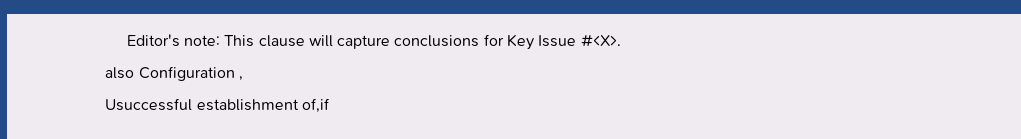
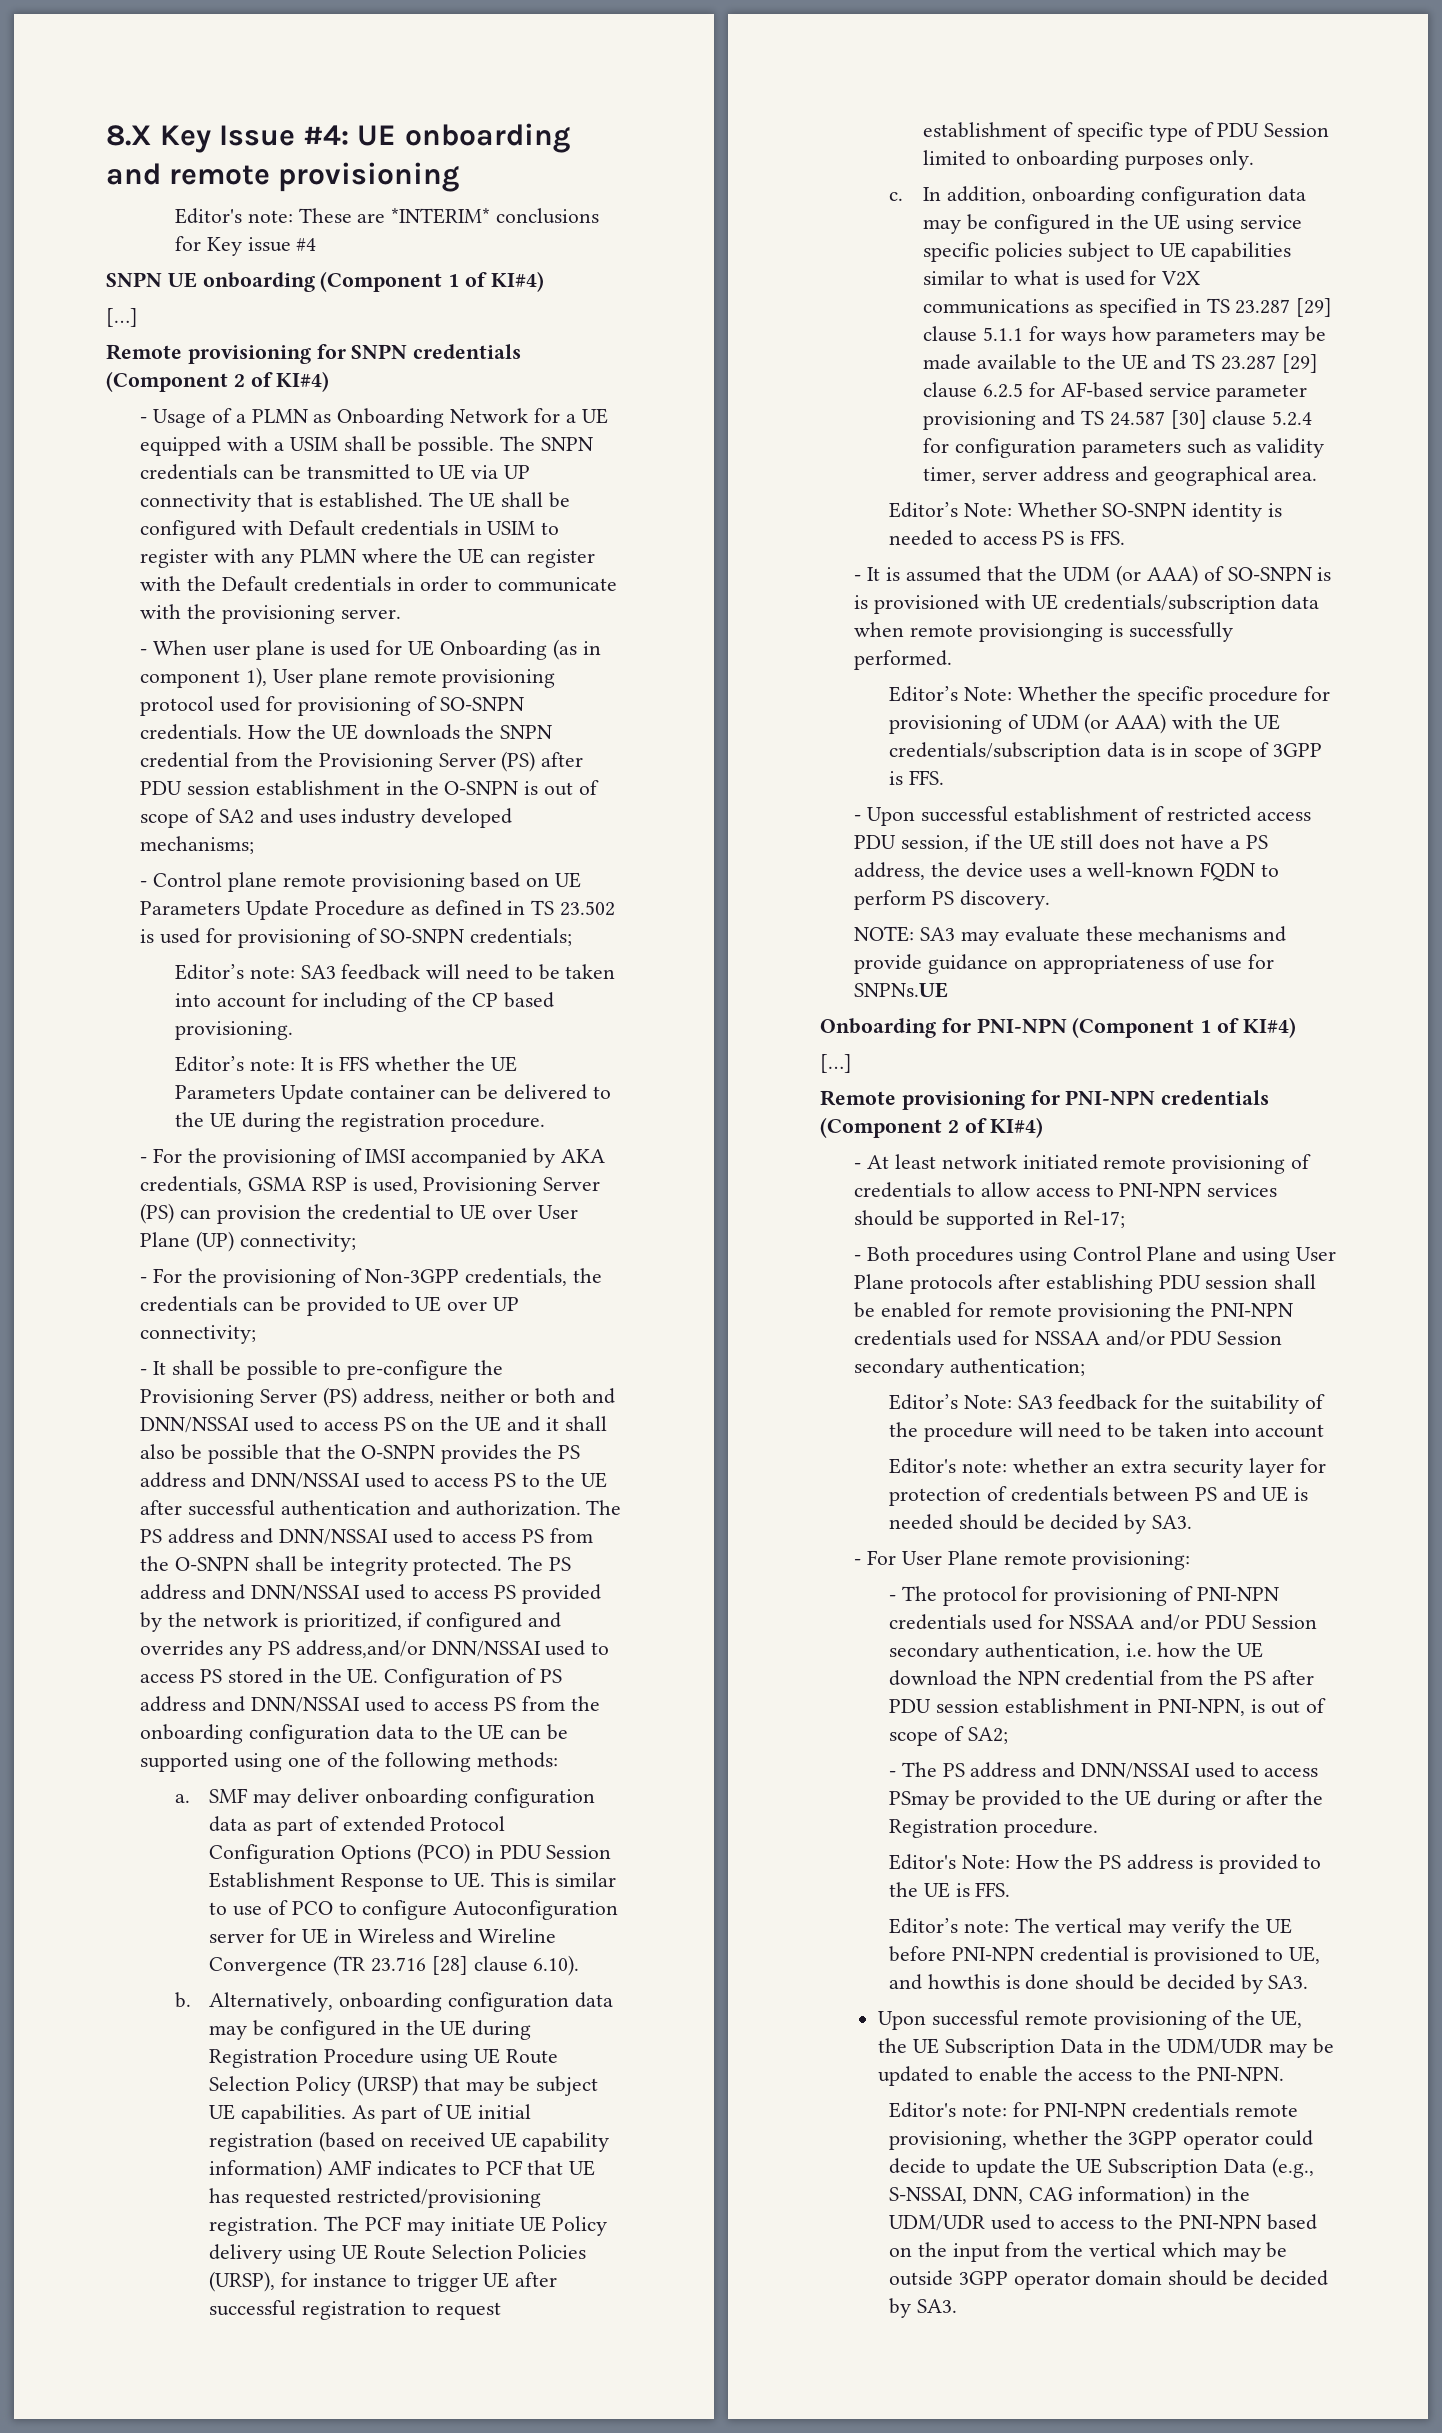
- Editor's note: This clause will capture conclusions for Key Issue #<X>.
- also Configuration ,
- Usuccessful establishment of,if
+ 8.X Key Issue #4: UE onboarding and remote provisioning
+ Editor's note: These are *INTERIM* conclusions for Key issue #4
+ SNPN UE onboarding (Component 1 of KI#4)
+ […]
+ Remote provisioning for SNPN credentials (Component 2 of KI#4)
+ - Usage of a PLMN as Onboarding Network for a UE equipped with a USIM shall be possible. The SNPN credentials can be transmitted to UE via UP connectivity that is established. The UE shall be configured with Default credentials in USIM to register with any PLMN where the UE can register with the Default credentials in order to communicate with the provisioning server.
+ - When user plane is used for UE Onboarding (as in component 1), User plane remote provisioning protocol used for provisioning of SO-SNPN credentials. How the UE downloads the SNPN credential from the Provisioning Server (PS) after PDU session establishment in the O-SNPN is out of scope of SA2 and uses industry developed mechanisms;
+ - Control plane remote provisioning based on UE Parameters Update Procedure as defined in TS 23.502 is used for provisioning of SO-SNPN credentials;
+ Editor’s note: SA3 feedback will need to be taken into account for including of the CP based provisioning.
+ Editor’s note: It is FFS whether the UE Parameters Update container can be delivered to the UE during the registration procedure.
+ - For the provisioning of IMSI accompanied by AKA credentials, GSMA RSP is used, Provisioning Server (PS) can provision the credential to UE over User Plane (UP) connectivity;
+ - For the provisioning of Non-3GPP credentials, the credentials can be provided to UE over UP connectivity;
+ - It shall be possible to pre-configure the Provisioning Server (PS) address, neither or both and DNN/NSSAI used to access PS on the UE and it shall also be possible that the O-SNPN provides the PS address and DNN/NSSAI used to access PS to the UE after successful authentication and authorization. The PS address and DNN/NSSAI used to access PS from the O-SNPN shall be integrity protected. The PS address and DNN/NSSAI used to access PS provided by the network is prioritized, if configured and overrides any PS address,and/or DNN/NSSAI used to access PS stored in the UE. Configuration of PS address and DNN/NSSAI used to access PS from the onboarding configuration data to the UE can be supported using one of the following methods:
+ a. SMF may deliver onboarding configuration data as part of extended Protocol Configuration Options (PCO) in PDU Session Establishment Response to UE. This is similar to use of PCO to configure Autoconfiguration server for UE in Wireless and Wireline Convergence (TR 23.716 [28] clause 6.10).
+ b. Alternatively, onboarding configuration data may be configured in the UE during Registration Procedure using UE Route Selection Policy (URSP) that may be subject UE capabilities. As part of UE initial registration (based on received UE capability information) AMF indicates to PCF that UE has requested restricted/provisioning registration. The PCF may initiate UE Policy delivery using UE Route Selection Policies (URSP), for instance to trigger UE after successful registration to request establishment of specific type of PDU Session limited to onboarding purposes only.
+ c. In addition, onboarding configuration data may be configured in the UE using service specific policies subject to UE capabilities similar to what is used for V2X communications as specified in TS 23.287 [29] clause 5.1.1 for ways how parameters may be made available to the UE and TS 23.287 [29] clause 6.2.5 for AF-based service parameter provisioning and TS 24.587 [30] clause 5.2.4 for configuration parameters such as validity timer, server address and geographical area.
+ Editor’s Note: Whether SO-SNPN identity is needed to access PS is FFS.
+ - It is assumed that the UDM (or AAA) of SO-SNPN is is provisioned with UE credentials/subscription data when remote provisionging is successfully performed.
+ Editor’s Note: Whether the specific procedure for provisioning of UDM (or AAA) with the UE credentials/subscription data is in scope of 3GPP is FFS.
+ - Upon successful establishment of restricted access PDU session, if the UE still does not have a PS address, the device uses a well-known FQDN to perform PS discovery.
+ NOTE: SA3 may evaluate these mechanisms and provide guidance on appropriateness of use for SNPNs.UE
+ Onboarding for PNI-NPN (Component 1 of KI#4)
+ […]
+ Remote provisioning for PNI-NPN credentials (Component 2 of KI#4)
+ - At least network initiated remote provisioning of credentials to allow access to PNI-NPN services should be supported in Rel-17;
+ - Both procedures using Control Plane and using User Plane protocols after establishing PDU session shall be enabled for remote provisioning the PNI-NPN credentials used for NSSAA and/or PDU Session secondary authentication;
+ Editor’s Note: SA3 feedback for the suitability of the procedure will need to be taken into account
+ Editor's note: whether an extra security layer for protection of credentials between PS and UE is needed should be decided by SA3.
+ - For User Plane remote provisioning:
+ - The protocol for provisioning of PNI-NPN credentials used for NSSAA and/or PDU Session secondary authentication, i.e. how the UE download the NPN credential from the PS after PDU session establishment in PNI-NPN, is out of scope of SA2;
+ - The PS address and DNN/NSSAI used to access PSmay be provided to the UE during or after the Registration procedure.
+ Editor's Note: How the PS address is provided to the UE is FFS.
+ Editor’s note: The vertical may verify the UE before PNI-NPN credential is provisioned to UE, and howthis is done should be decided by SA3.
+ Upon successful remote provisioning of the UE, the UE Subscription Data in the UDM/UDR may be updated to enable the access to the PNI-NPN.
+ Editor's note: for PNI-NPN credentials remote provisioning, whether the 3GPP operator could decide to update the UE Subscription Data (e.g., S-NSSAI, DNN, CAG information) in the UDM/UDR used to access to the PNI-NPN based on the input from the vertical which may be outside 3GPP operator domain should be decided by SA3.

